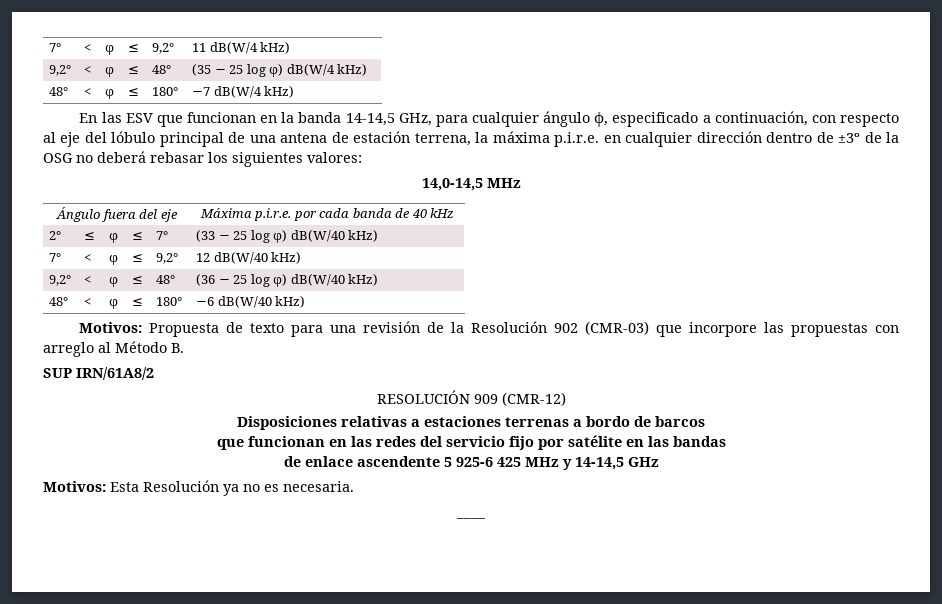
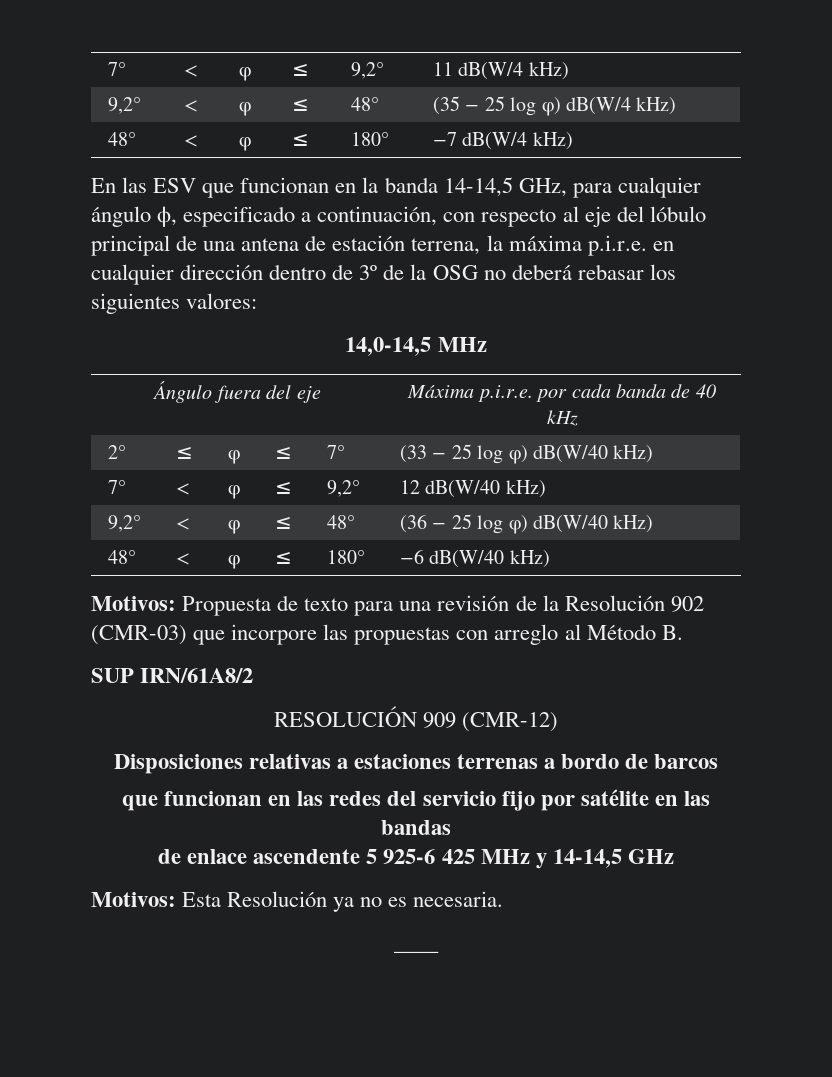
- En las ESV que funcionan en la banda 14-14,5 GHz, para cualquier ángulo ϕ, especificado a continuación, con respecto al eje del lóbulo principal de una antena de estación terrena, la máxima p.i.r.e. en cualquier dirección dentro de ±3º de la OSG no deberá rebasar los siguientes valores:
+ En las ESV que funcionan en la banda 14-14,5 GHz, para cualquier ángulo ϕ, especificado a continuación, con respecto al eje del lóbulo principal de una antena de estación terrena, la máxima p.i.r.e. en cualquier dirección dentro de 3º de la OSG no deberá rebasar los siguientes valores:

